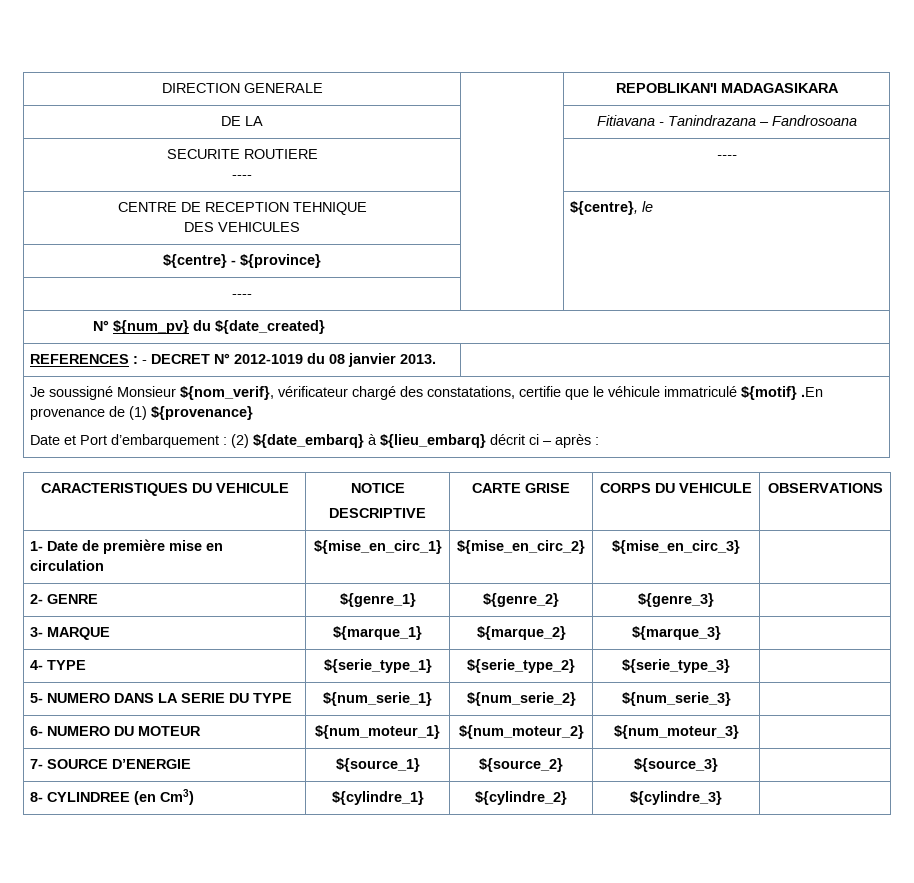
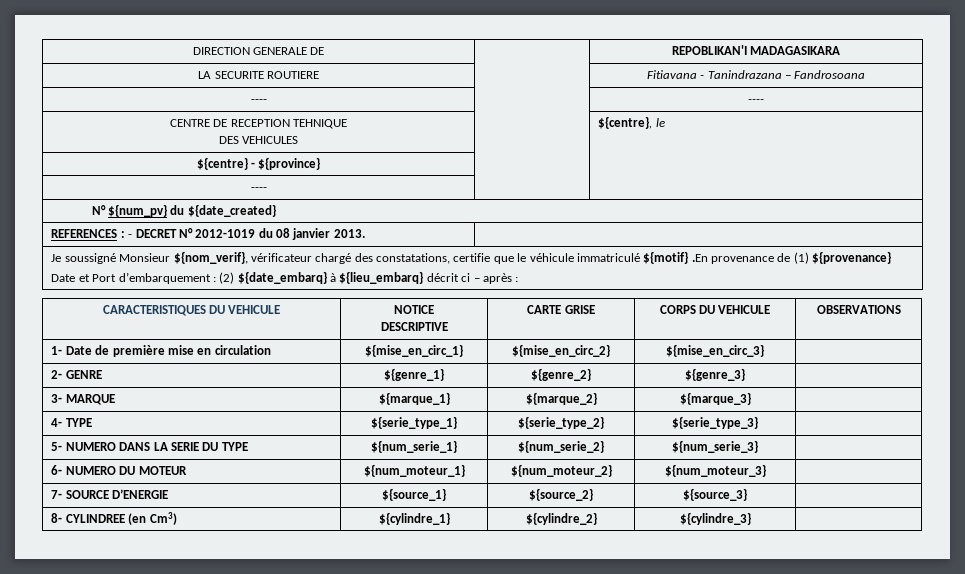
- DIRECTION GENERALE | | REPOBLIKAN'I MADAGASIKARA
+ DIRECTION GENERALE DE | | REPOBLIKAN'I MADAGASIKARA
- DE LA | | Fitiavana - Tanindrazana – Fandrosoana
+ LA SECURITE ROUTIERE | | Fitiavana - Tanindrazana – Fandrosoana
- SECURITE ROUTIERE

